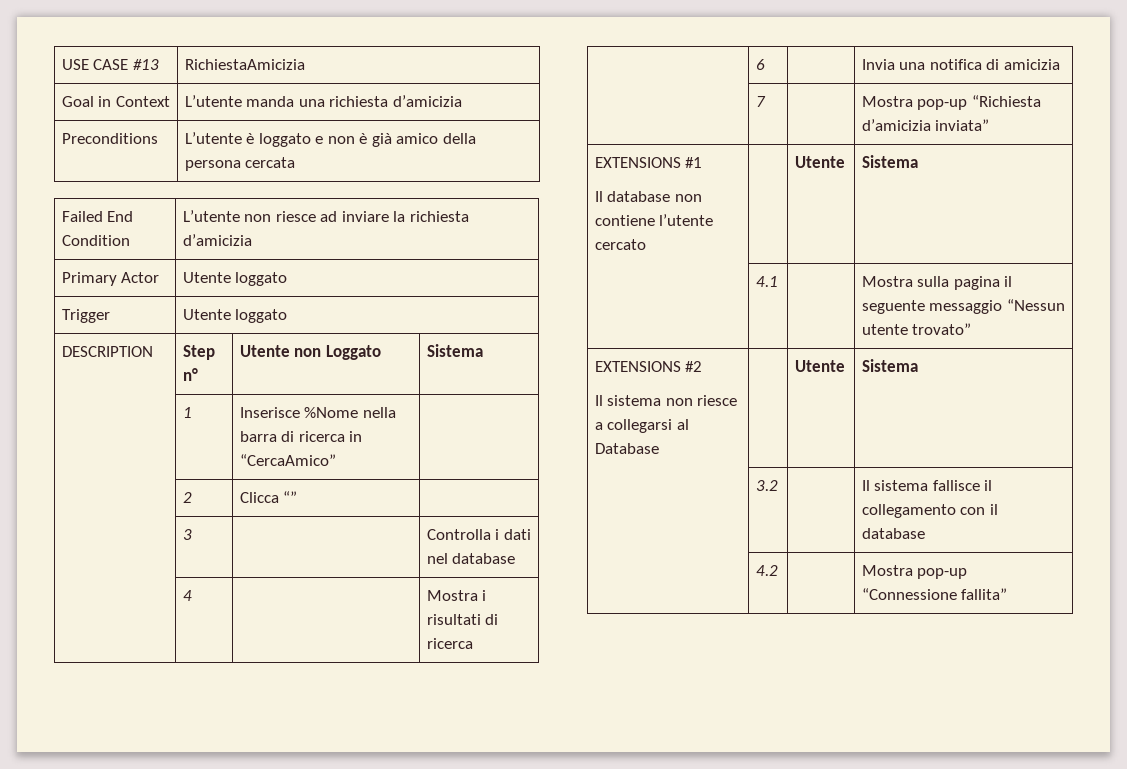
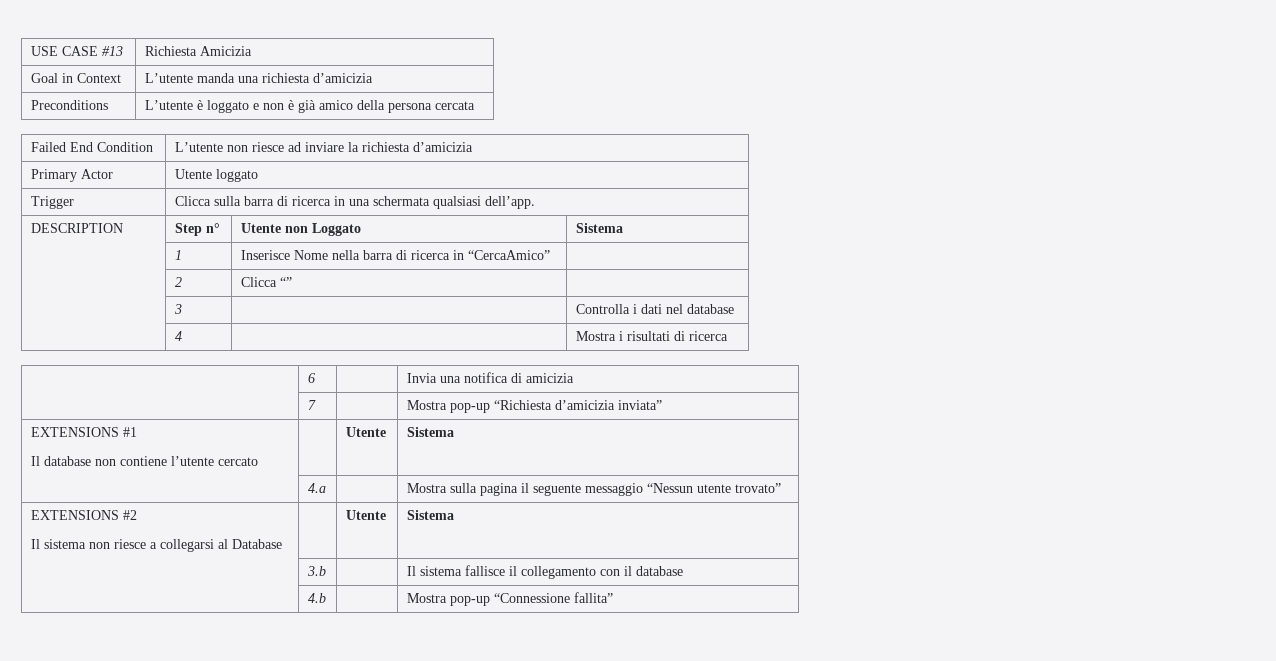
- USE CASE #13 | RichiestaAmicizia
+ USE CASE #13 | Richiesta Amicizia
- Trigger | Utente loggato
+ Trigger | Clicca sulla barra di ricerca in una schermata qualsiasi dell’app.
- | 1 | Inserisce %Nome nella barra di ricerca in “CercaAmico” |
+ | 1 | Inserisce Nome nella barra di ricerca in “CercaAmico” |
- | 4.1 | | Mostra sulla pagina il seguente messaggio “Nessun utente trovato”
+ | 4.a | | Mostra sulla pagina il seguente messaggio “Nessun utente trovato”
- | 3.2 | | Il sistema fallisce il collegamento con il database
+ | 3.b | | Il sistema fallisce il collegamento con il database
- | 4.2 | | Mostra pop-up “Connessione fallita”
+ | 4.b | | Mostra pop-up “Connessione fallita”

